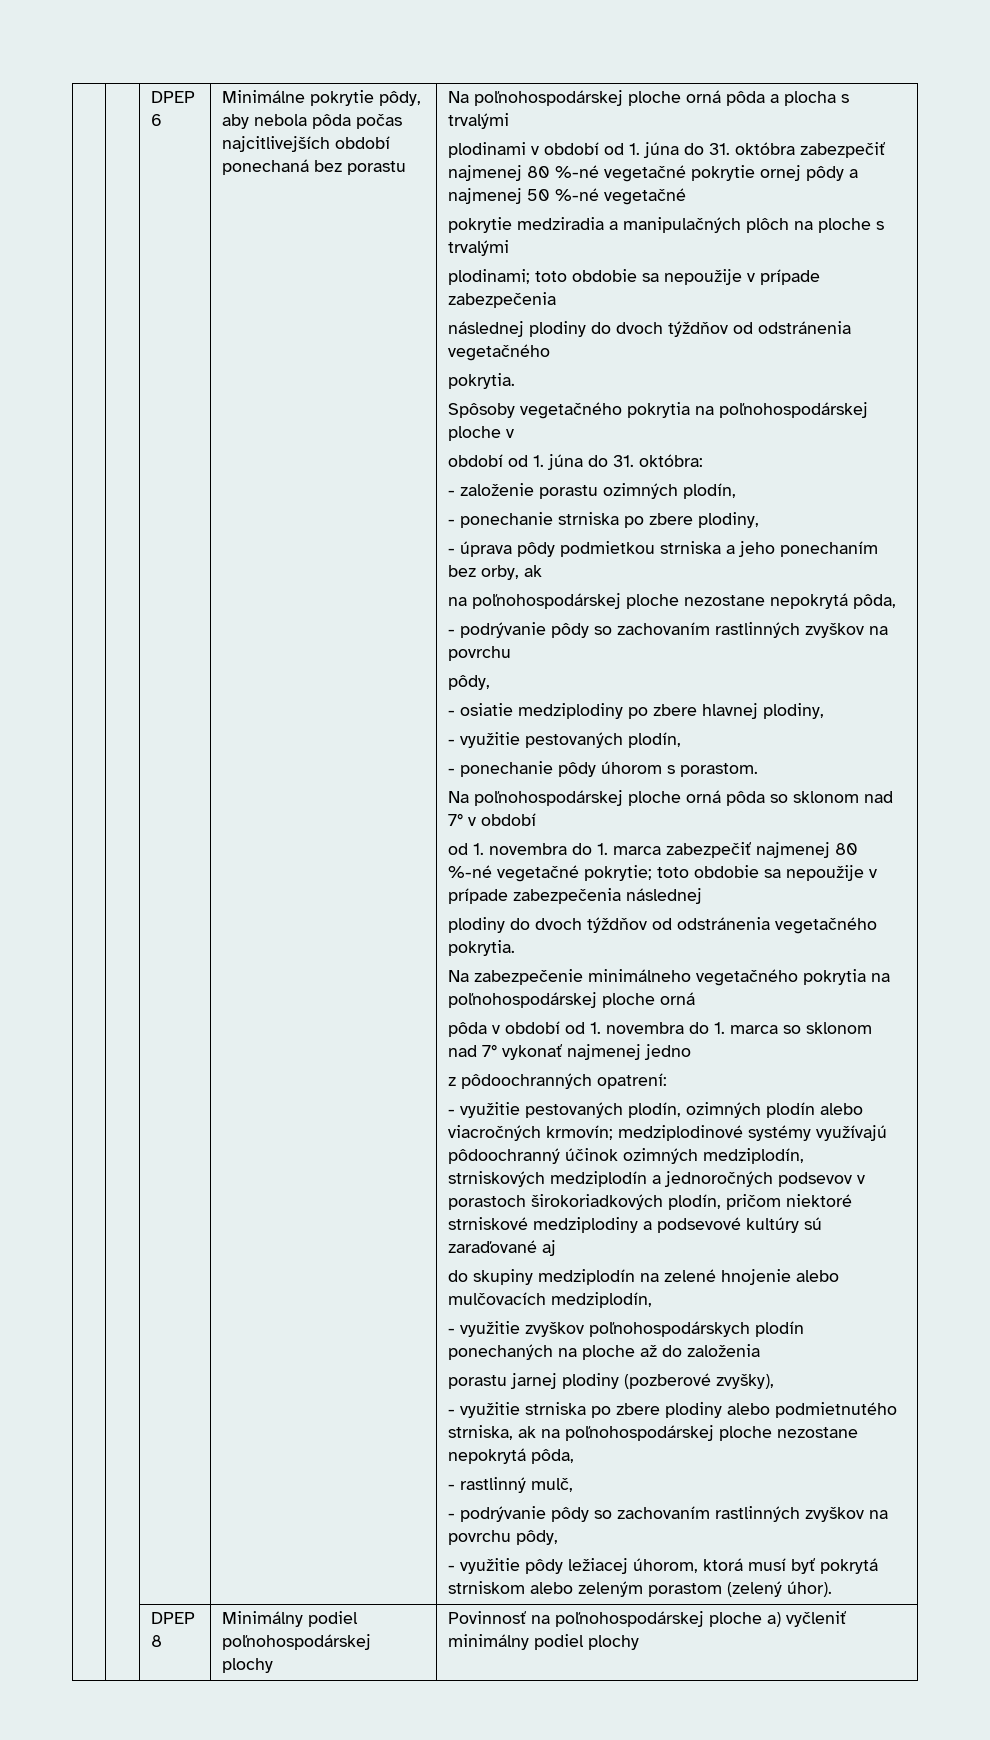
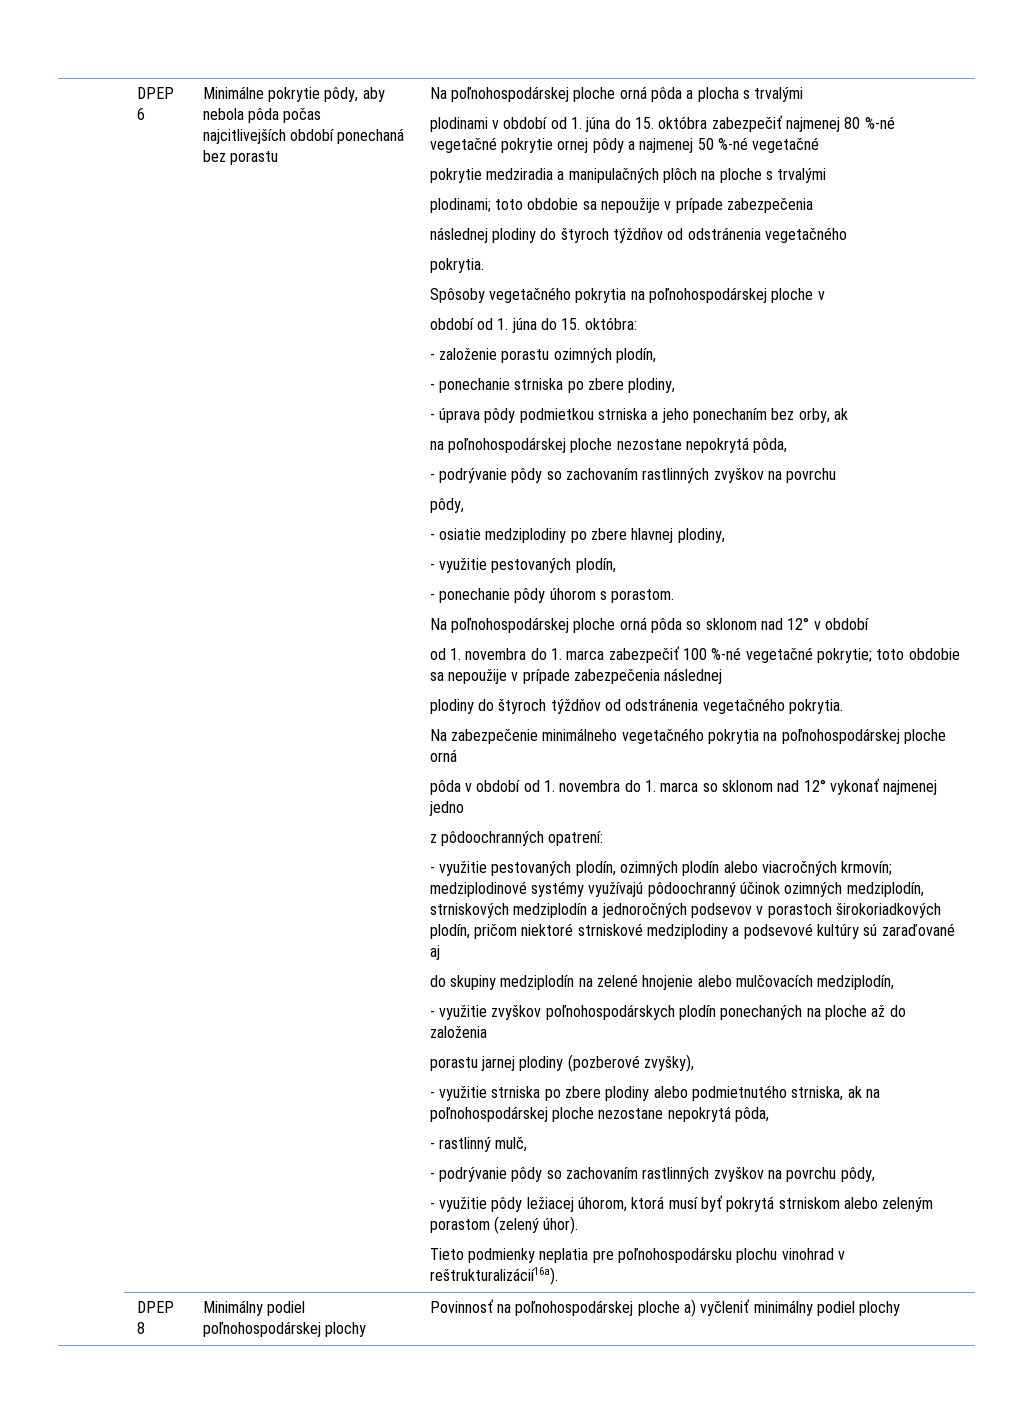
- plodinami v období od 1. júna do 31. októbra zabezpečiť najmenej 80 %-né vegetačné pokrytie ornej pôdy a najmenej 50 %-né vegetačné
+ plodinami v období od 1. júna do 15. októbra zabezpečiť najmenej 80 %-né vegetačné pokrytie ornej pôdy a najmenej 50 %-né vegetačné
- následnej plodiny do dvoch týždňov od odstránenia vegetačného
+ následnej plodiny do štyroch týždňov od odstránenia vegetačného
- období od 1. júna do 31. októbra:
+ období od 1. júna do 15. októbra:
- Na poľnohospodárskej ploche orná pôda so sklonom nad 7° v období
+ Na poľnohospodárskej ploche orná pôda so sklonom nad 12° v období
- od 1. novembra do 1. marca zabezpečiť najmenej 80 %-né vegetačné pokrytie; toto obdobie sa nepoužije v prípade zabezpečenia následnej
+ od 1. novembra do 1. marca zabezpečiť 100 %-né vegetačné pokrytie; toto obdobie sa nepoužije v prípade zabezpečenia následnej
- plodiny do dvoch týždňov od odstránenia vegetačného pokrytia.
+ plodiny do štyroch týždňov od odstránenia vegetačného pokrytia.
- pôda v období od 1. novembra do 1. marca so sklonom nad 7° vykonať najmenej jedno
+ pôda v období od 1. novembra do 1. marca so sklonom nad 12° vykonať najmenej jedno
+ Tieto podmienky neplatia pre poľnohospodársku plochu vinohrad v reštrukturalizácií16a).

